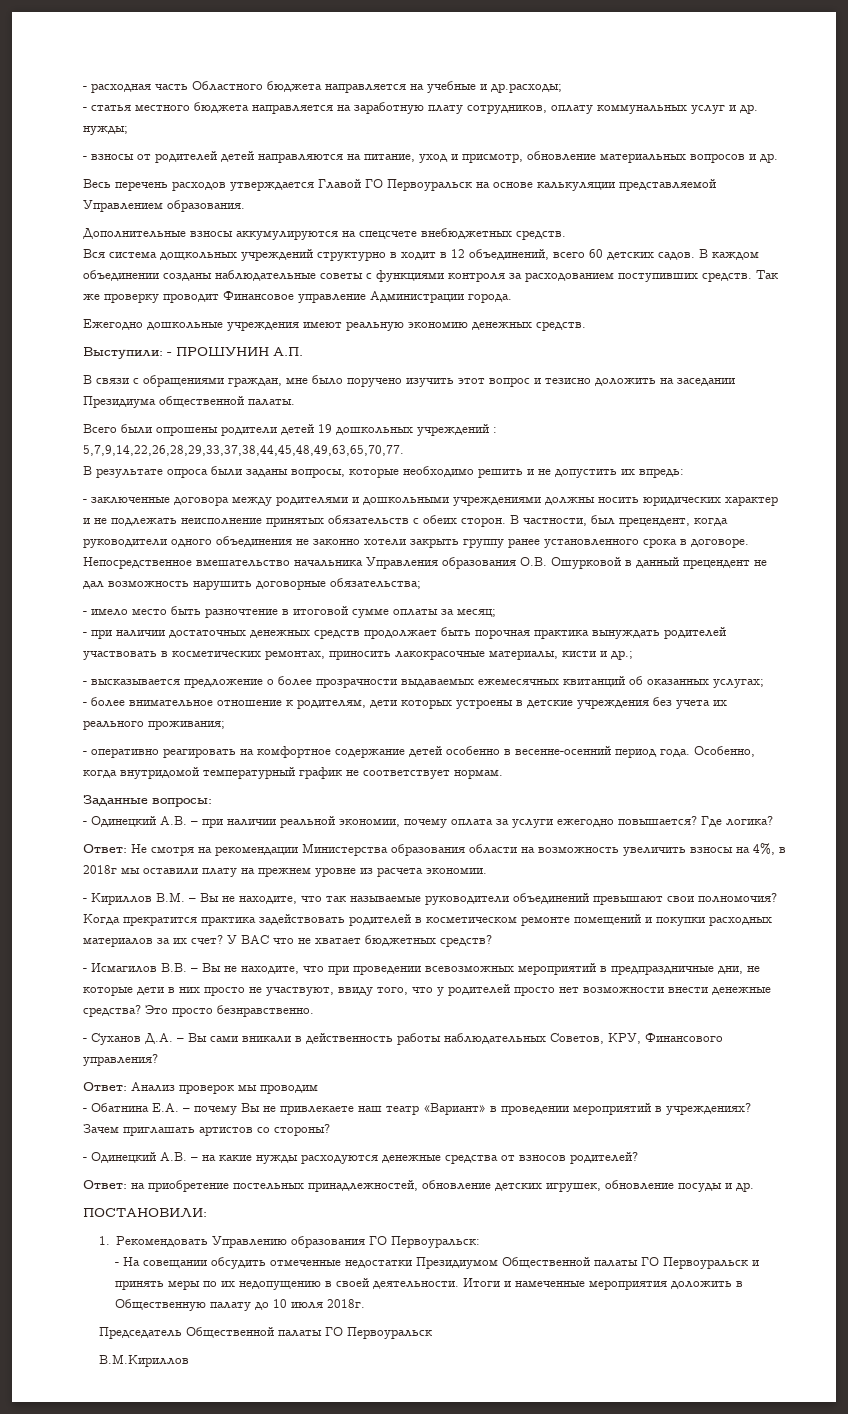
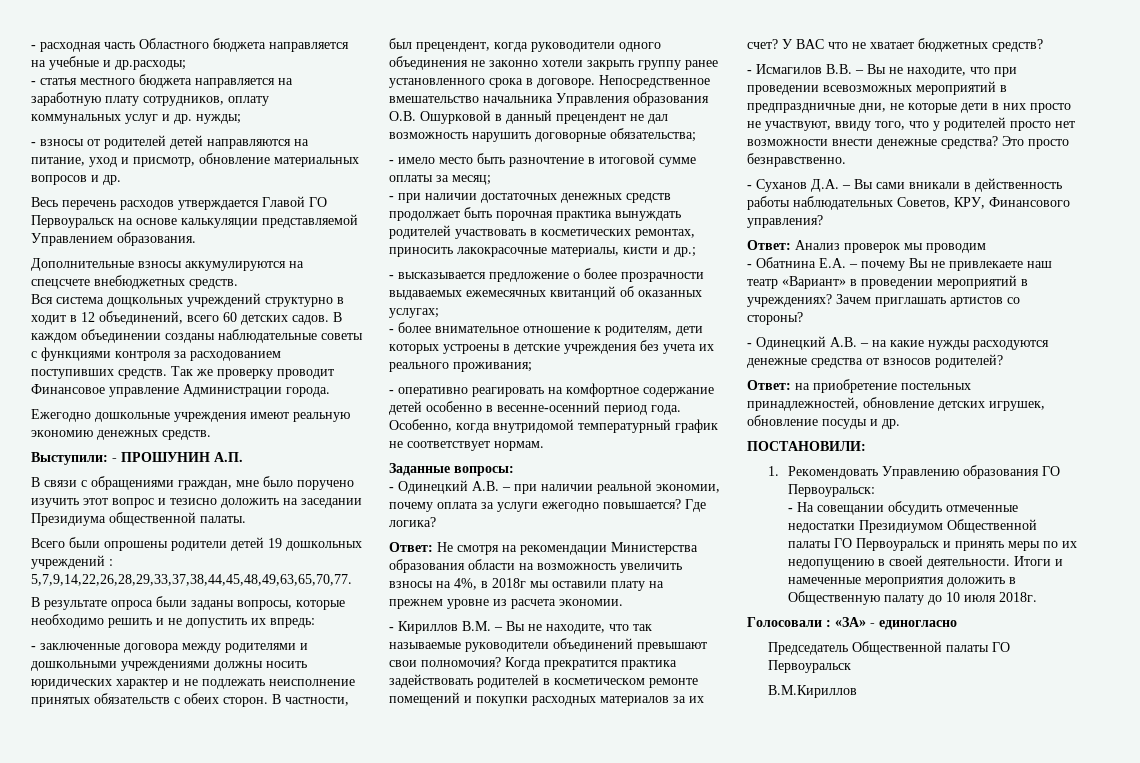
+ Голосовали : «ЗА» - единогласно

